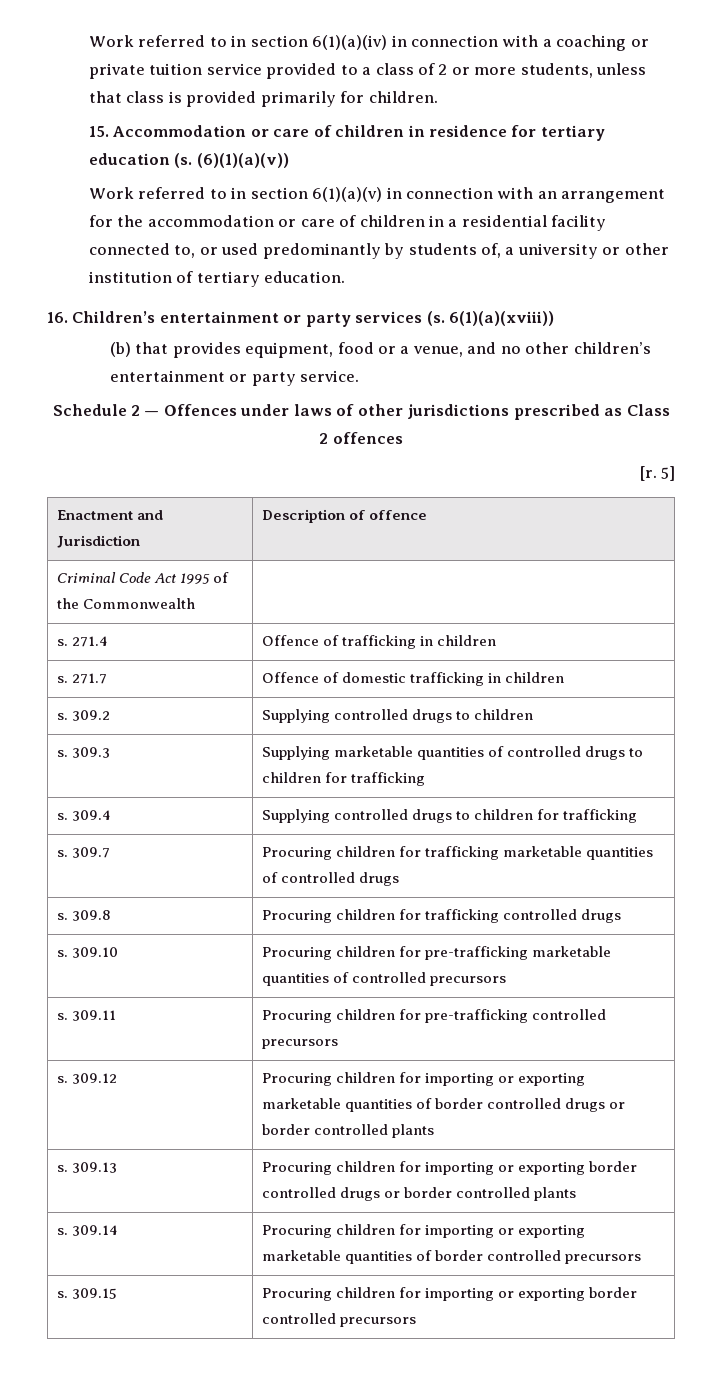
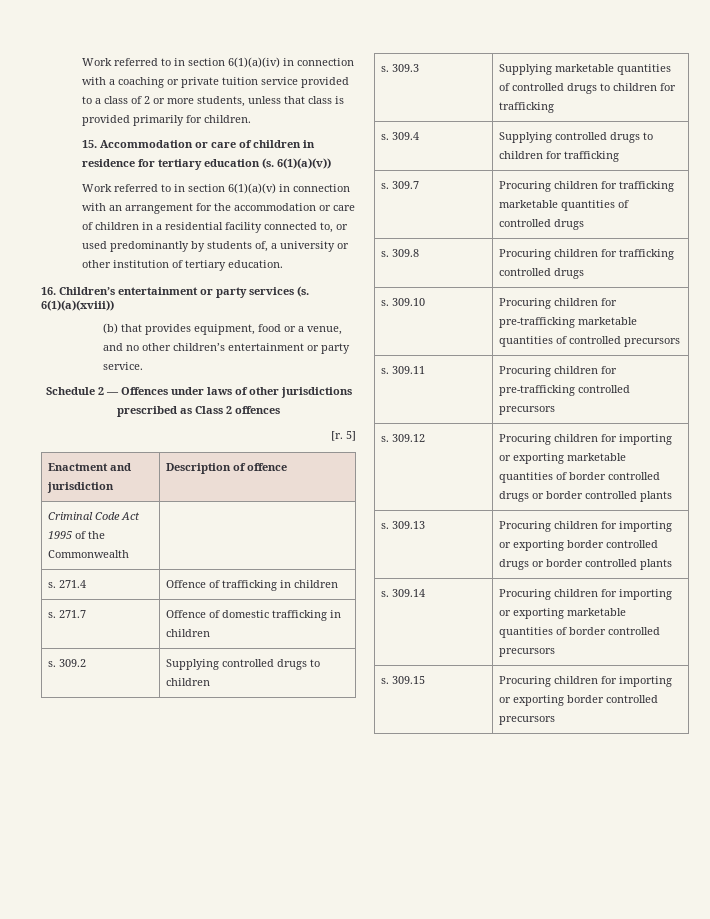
- (6)(1)(a)(v))
+ 6(1)(a)(v))
- Enactment and Jurisdiction | Description of offence
+ Enactment and jurisdiction | Description of offence

